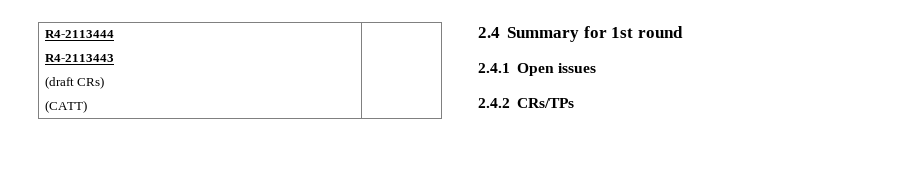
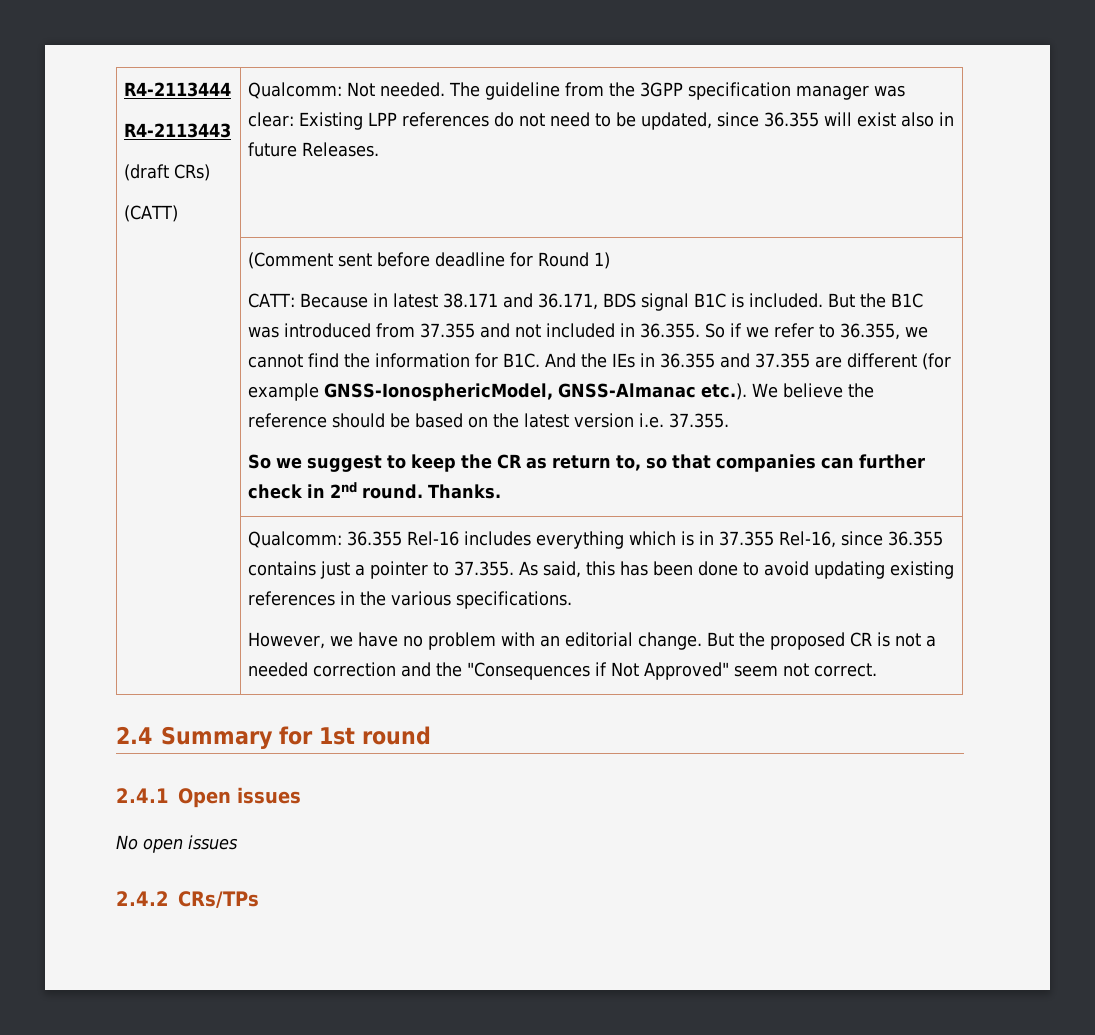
  R4-2113444
  R4-2113443
  (draft CRs)
- (CATT) |
+ (CATT) | Qualcomm: Not needed. The guideline from the 3GPP specification manager was clear: Existing LPP references do not need to be updated, since 36.355 will exist also in future Releases.
+ | (Comment sent before deadline for Round 1)
+ CATT: Because in latest 38.171 and 36.171, BDS signal B1C is included. But the B1C was introduced from 37.355 and not included in 36.355. So if we refer to 36.355, we cannot find the information for B1C. And the IEs in 36.355 and 37.355 are different (for example GNSS-IonosphericModel, GNSS-Almanac etc.). We believe the reference should be based on the latest version i.e. 37.355.
+ So we suggest to keep the CR as return to, so that companies can further check in 2nd round. Thanks.
+ | Qualcomm: 36.355 Rel-16 includes everything which is in 37.355 Rel-16, since 36.355 contains just a pointer to 37.355. As said, this has been done to avoid updating existing references in the various specifications.
+ However, we have no problem with an editorial change. But the proposed CR is not a needed correction and the "Consequences if Not Approved" seem not correct.
+ No open issues

